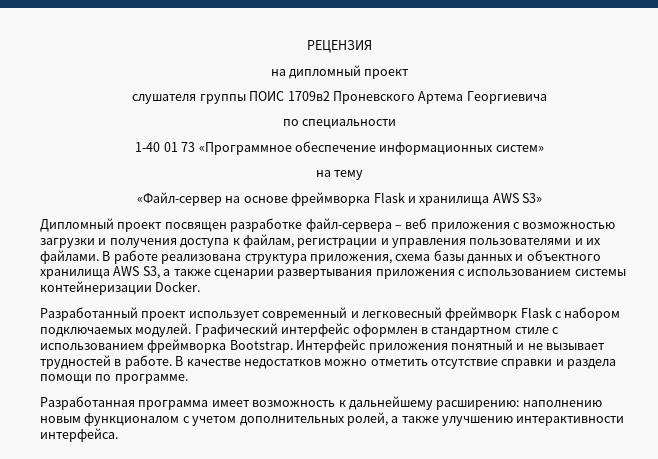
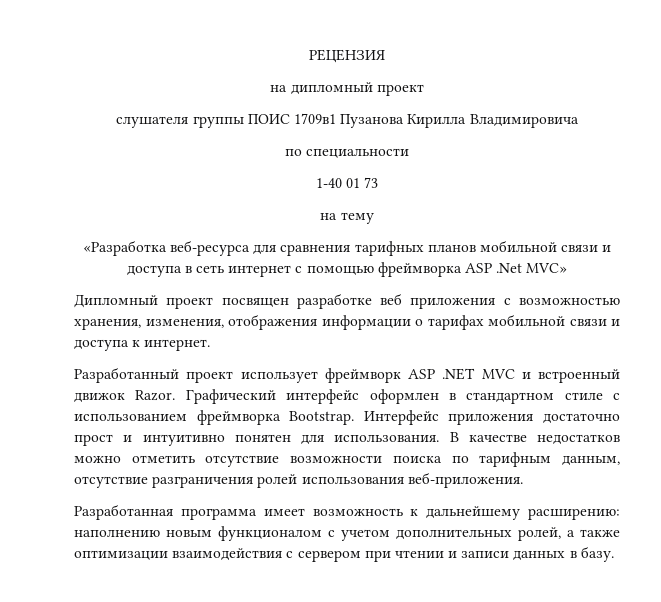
- слушателя группы ПОИС 1709в2 Проневского Артема Георгиевича
+ слушателя группы ПОИС 1709в1 Пузанова Кирилла Владимировича
- 1-40 01 73 «Программное обеспечение информационных систем»
+ 1-40 01 73
  на тему
- «Файл-сервер на основе фреймворка Flask и хранилища AWS S3»
+ «Разработка веб-ресурса для сравнения тарифных планов мобильной связи и доступа в сеть интернет с помощью фреймворка ASP .Net MVC»
- Дипломный проект посвящен разработке файл-сервера – веб приложения с возможностью загрузки и получения доступа к файлам, регистрации и управления пользователями и их файлами. В работе реализована структура приложения, схема базы данных и объектного хранилища AWS S3, а также сценарии развертывания приложения с использованием системы контейнеризации Docker.
- Разработанный проект использует современный и легковесный фреймворк Flask с набором подключаемых модулей.
+ Дипломный проект посвящен разработке веб приложения с возможностью хранения, изменения, отображения информации о тарифах мобильной связи и доступа к интернет.
+ Разработанный проект использует фреймворк ASP .NET MVC и встроенный движок Razor.
- Интерфейс приложения понятный и не вызывает трудностей в работе.
+ Интерфейс приложения достаточно прост и интуитивно понятен для использования.
- В качестве недостатков можно отметить отсутствие справки и раздела помощи по программе.
+ В качестве недостатков можно отметить отсутствие возможности поиска по тарифным данным, отсутствие разграничения ролей использования веб-приложения.
- Разработанная программа имеет возможность к дальнейшему расширению: наполнению новым функционалом с учетом дополнительных ролей, а также улучшению интерактивности интерфейса.
+ Разработанная программа имеет возможность к дальнейшему расширению: наполнению новым функционалом с учетом дополнительных ролей, а также оптимизации взаимодействия с сервером при чтении и записи данных в базу.

